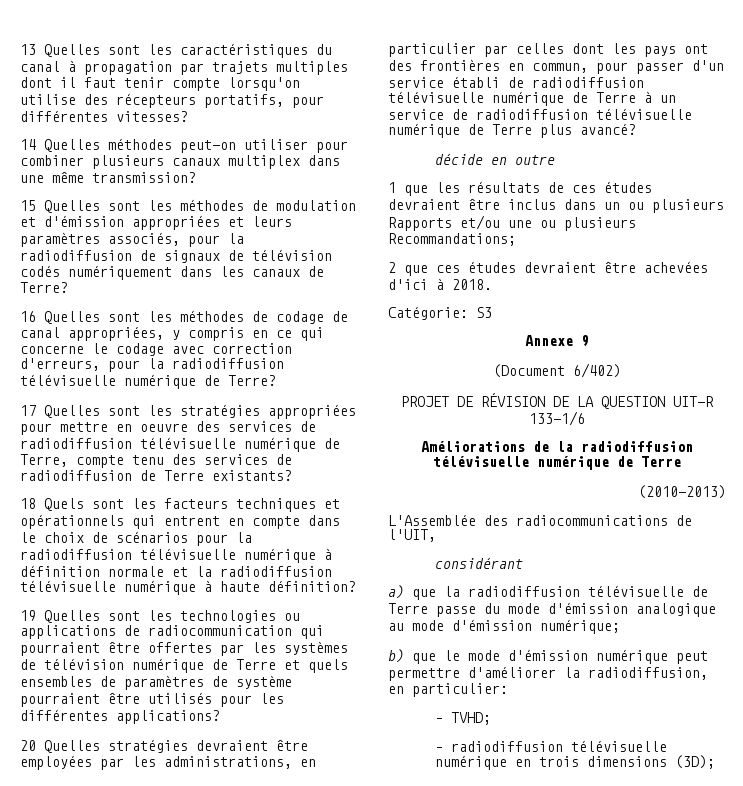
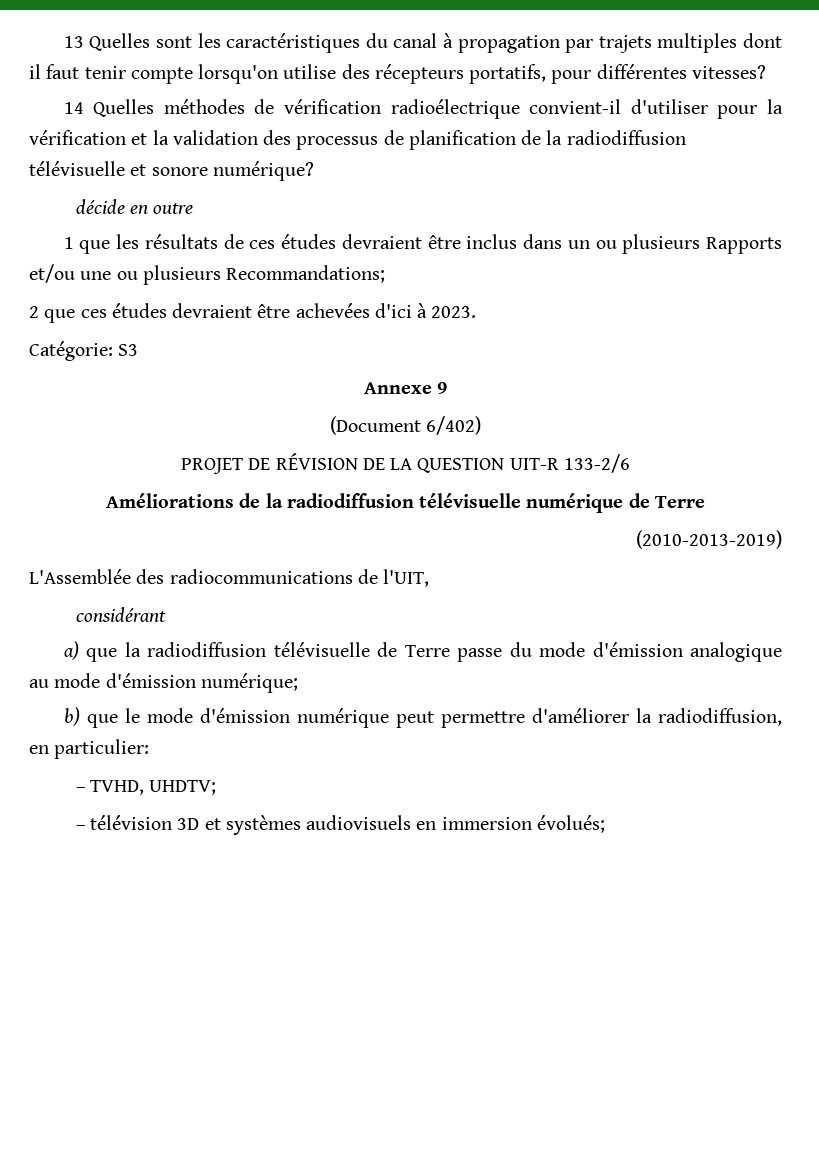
- 14 Quelles méthodes peut-on utiliser pour combiner plusieurs canaux multiplex dans une même transmission?
- 15 Quelles sont les méthodes de modulation et d'émission appropriées et leurs paramètres associés, pour la radiodiffusion de signaux de télévision codés numériquement dans les canaux de Terre?
- 16 Quelles sont les méthodes de codage de canal appropriées, y compris en ce qui concerne le codage avec correction d'erreurs, pour la radiodiffusion télévisuelle numérique de Terre?
- 17 Quelles sont les stratégies appropriées pour mettre en oeuvre des services de radiodiffusion télévisuelle numérique de Terre, compte tenu des services de radiodiffusion de Terre existants?
- 18 Quels sont les facteurs techniques et opérationnels qui entrent en compte dans le choix de scénarios pour la radiodiffusion télévisuelle numérique à définition normale et la radiodiffusion télévisuelle numérique à haute définition?
- 19 Quelles sont les technologies ou applications de radiocommunication qui pourraient être offertes par les systèmes de télévision numérique de Terre et quels ensembles de paramètres de système pourraient être utilisés pour les différentes applications?
- 20 Quelles stratégies devraient être employées par les administrations, en particulier par celles dont les pays ont des frontières en commun, pour passer d'un service établi de radiodiffusion télévisuelle numérique de Terre à un service de radiodiffusion télévisuelle numérique de Terre plus avancé?
+ 14 Quelles méthodes de vérification radioélectrique convient-il d'utiliser pour la vérification et la validation des processus de planification de la radiodiffusion télévisuelle et sonore numérique?
- 2 que ces études devraient être achevées d'ici à 2018.
+ 2 que ces études devraient être achevées d'ici à 2023.
- PROJET DE RÉVISION DE LA QUESTION UIT-R 133-1/6
+ PROJET DE RÉVISION DE LA QUESTION UIT-R 133-2/6
- (2010-2013)
+ (2010-2013-2019)
- – TVHD;
- – radiodiffusion télévisuelle numérique en trois dimensions (3D);
+ – TVHD, UHDTV;
+ – télévision 3D et systèmes audiovisuels en immersion évolués;

